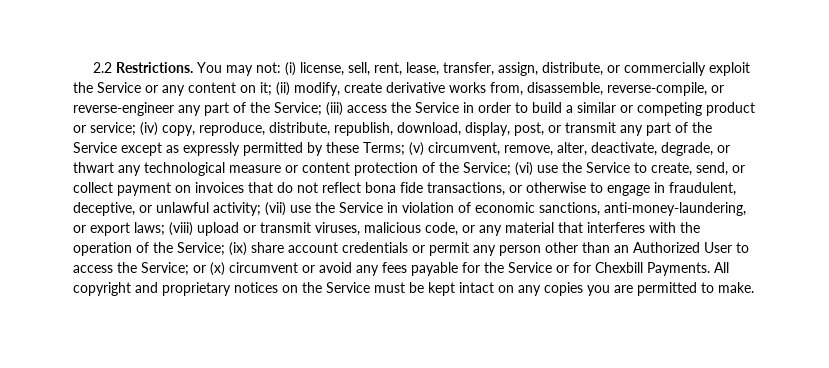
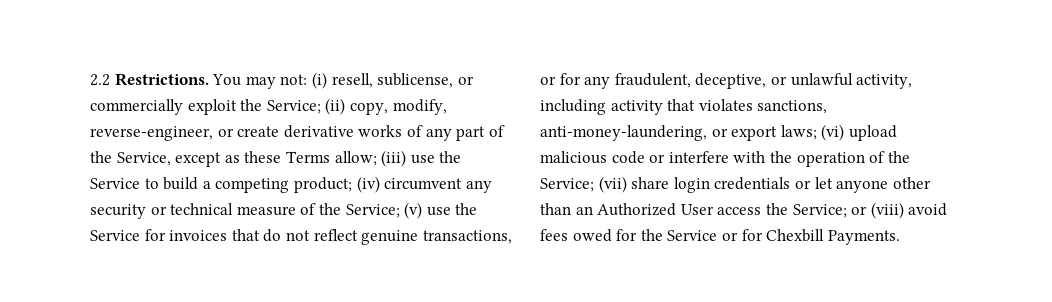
- You may not: (i) license, sell, rent, lease, transfer, assign, distribute, or commercially exploit the Service or any content on it; (ii) modify, create derivative works from, disassemble, reverse-compile, or reverse-engineer any part of the Service; (iii) access the Service in order to build a similar or competing product or service; (iv) copy, reproduce, distribute, republish, download, display, post, or transmit any part of the Service except as expressly permitted by these Terms; (v) circumvent, remove, alter, deactivate, degrade, or thwart any technological measure or content protection of the Service; (vi) use the Service to create, send, or collect payment on invoices that do not reflect bona fide transactions, or otherwise to engage in fraudulent, deceptive, or unlawful activity; (vii) use the Service in violation of economic sanctions, anti-money-laundering, or export laws; (viii) upload or transmit viruses, malicious code, or any material that interferes with the operation of the Service; (ix) share account credentials or permit any person other than an Authorized User to access the Service; or (x) circumvent or avoid any fees payable for the Service or for Chexbill Payments. All copyright and proprietary notices on the Service must be kept intact on any copies you are permitted to make.
+ You may not: (i) resell, sublicense, or commercially exploit the Service; (ii) copy, modify, reverse-engineer, or create derivative works of any part of the Service, except as these Terms allow; (iii) use the Service to build a competing product; (iv) circumvent any security or technical measure of the Service; (v) use the Service for invoices that do not reflect genuine transactions, or for any fraudulent, deceptive, or unlawful activity, including activity that violates sanctions, anti-money-laundering, or export laws; (vi) upload malicious code or interfere with the operation of the Service; (vii) share login credentials or let anyone other than an Authorized User access the Service; or (viii) avoid fees owed for the Service or for Chexbill Payments.

